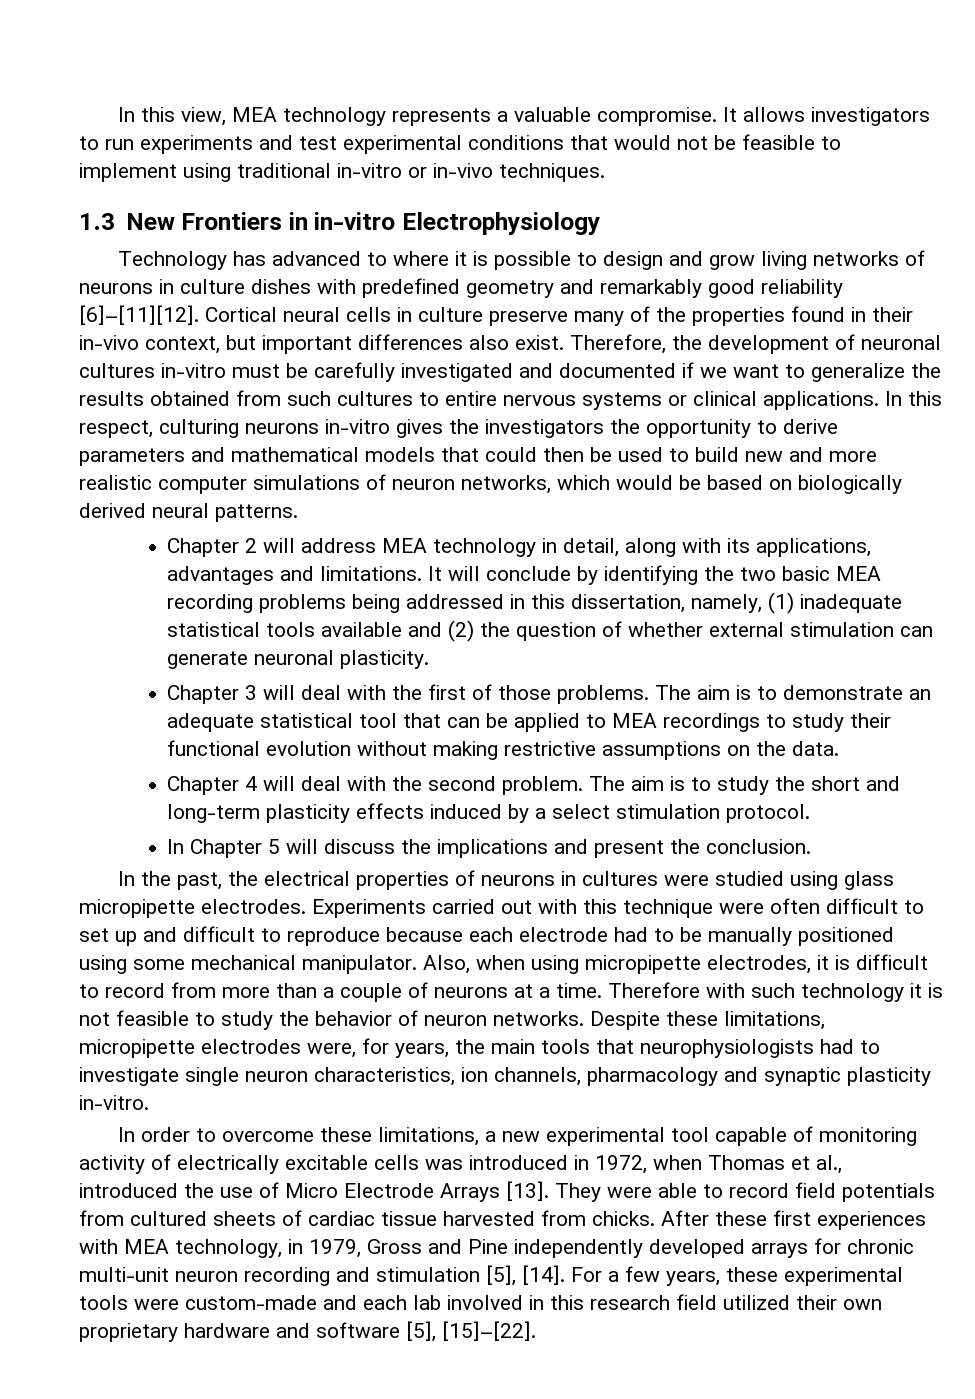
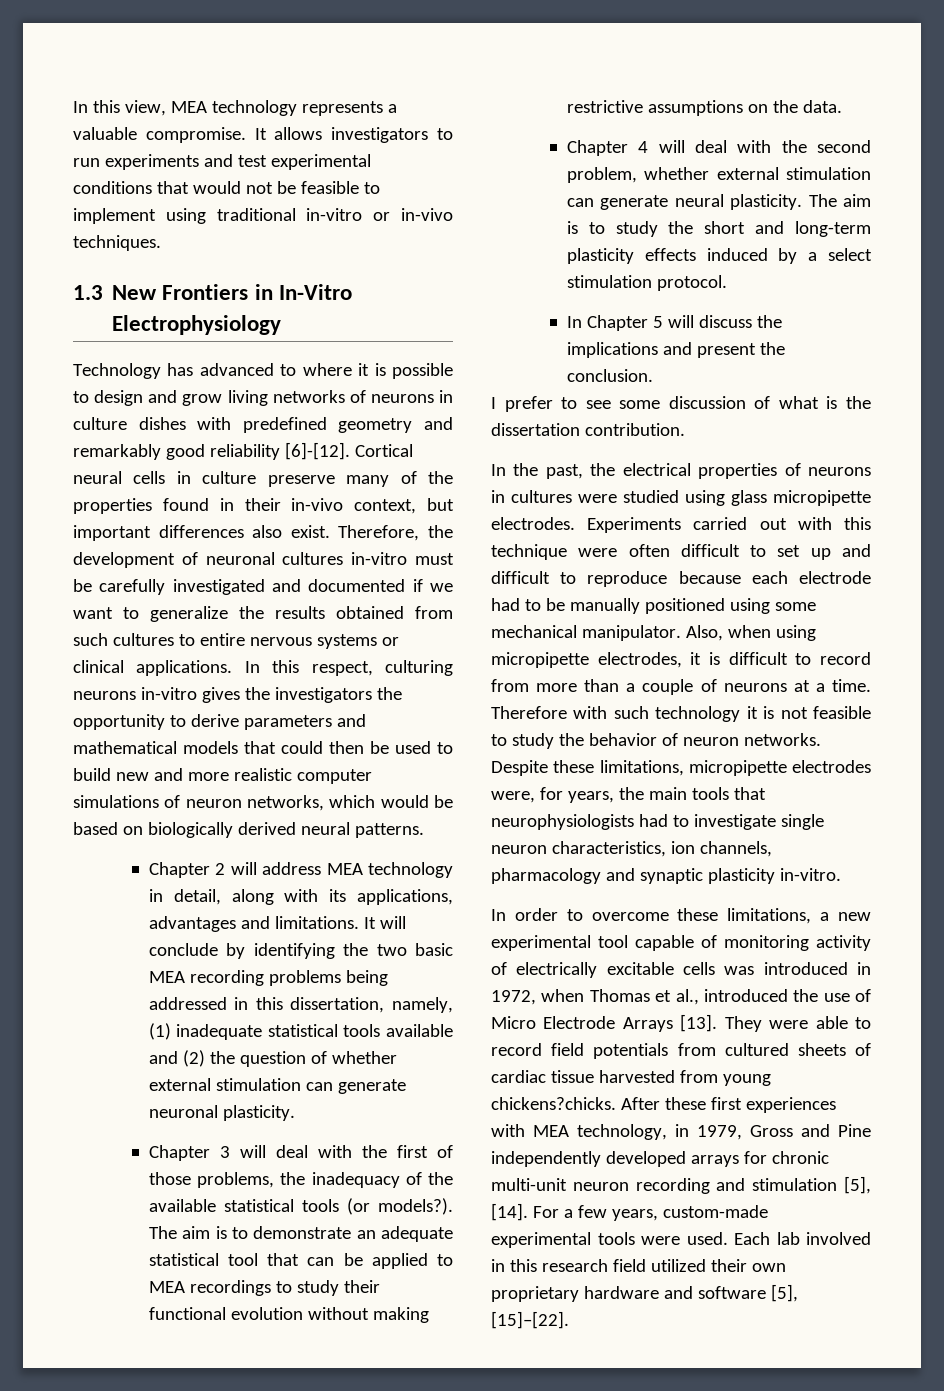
- 1.3 New Frontiers in in-vitro Electrophysiology
+ 1.3 New Frontiers in In-Vitro Electrophysiology
- Technology has advanced to where it is possible to design and grow living networks of neurons in culture dishes with predefined geometry and remarkably good reliability [6]–[11][12].
+ Technology has advanced to where it is possible to design and grow living networks of neurons in culture dishes with predefined geometry and remarkably good reliability [6]-[12].
- Chapter 3 will deal with the first of those problems.
+ Chapter 3 will deal with the first of those problems, the inadequacy of the available statistical tools (or models?).
- Chapter 4 will deal with the second problem.
+ Chapter 4 will deal with the second problem, whether external stimulation can generate neural plasticity.
+ I prefer to see some discussion of what is the dissertation contribution.
- They were able to record field potentials from cultured sheets of cardiac tissue harvested from chicks.
+ They were able to record field potentials from cultured sheets of cardiac tissue harvested from young chickens?chicks.
- For a few years, these experimental tools were custom-made and each lab involved in this research field utilized their own proprietary hardware and software [5], [15]–[22].
+ For a few years, custom-made experimental tools were used. Each lab involved in this research field utilized their own proprietary hardware and software [5], [15]–[22].

